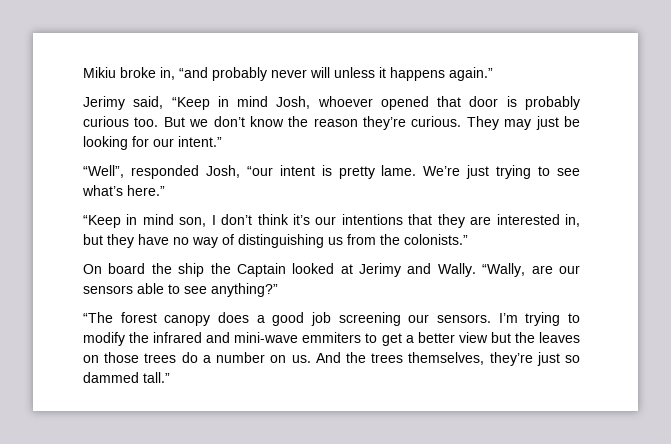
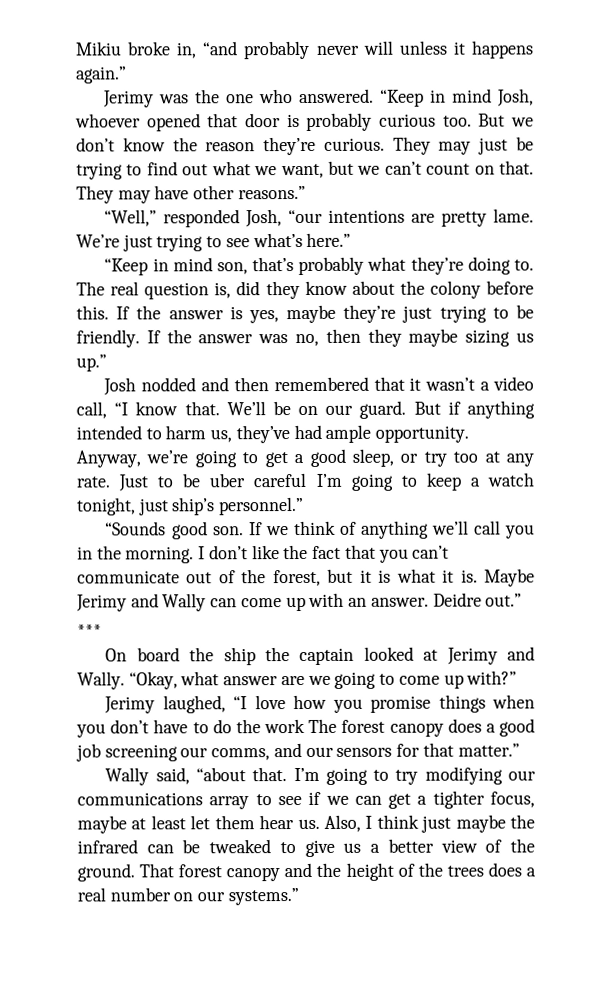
- Jerimy said, “Keep in mind Josh, whoever opened that door is probably curious too.
+ Jerimy was the one who answered. “Keep in mind Josh, whoever opened that door is probably curious too.
- They may just be looking for our intent.”
- “Well”, responded Josh, “our intent is pretty lame.
+ They may just be trying to find out what we want, but we can’t count on that. They may have other reasons.”
+ “Well,” responded Josh, “our intentions are pretty lame.
- “Keep in mind son, I don’t think it’s our intentions that they are interested in, but they have no way of distinguishing us from the colonists.”
+ “Keep in mind son, that’s probably what they’re doing to. The real question is, did they know about the colony before this. If the answer is yes, maybe they’re just trying to be friendly. If the answer was no, then they maybe sizing us up.”
+ Josh nodded and then remembered that it wasn’t a video call, “I know that. We’ll be on our guard. But if anything intended to harm us, they’ve had ample opportunity. Anyway, we’re going to get a good sleep, or try too at any rate. Just to be uber careful I’m going to keep a watch tonight, just ship’s personnel.”
+ “Sounds good son. If we think of anything we’ll call you in the morning. I don’t like the fact that you can’t communicate out of the forest, but it is what it is. Maybe Jerimy and Wally can come up with an answer. Deidre out.”
+ ***
- On board the ship the Captain looked at Jerimy and Wally.
+ On board the ship the captain looked at Jerimy and Wally.
- “Wally, are our sensors able to see anything?”
- “The forest canopy does a good job screening our sensors. I’m trying to modify the infrared and mini-wave emmiters to get a better view but the leaves on those trees do a number on us. And the trees themselves, they’re just so dammed tall.”
+ “Okay, what answer are we going to come up with?”
+ Jerimy laughed, “I love how you promise things when you don’t have to do the work The forest canopy does a good job screening our comms, and our sensors for that matter.”
+ Wally said, “about that. I’m going to try modifying our communications array to see if we can get a tighter focus, maybe at least let them hear us. Also, I think just maybe the infrared can be tweaked to give us a better view of the ground. That forest canopy and the height of the trees does a real number on our systems.”

